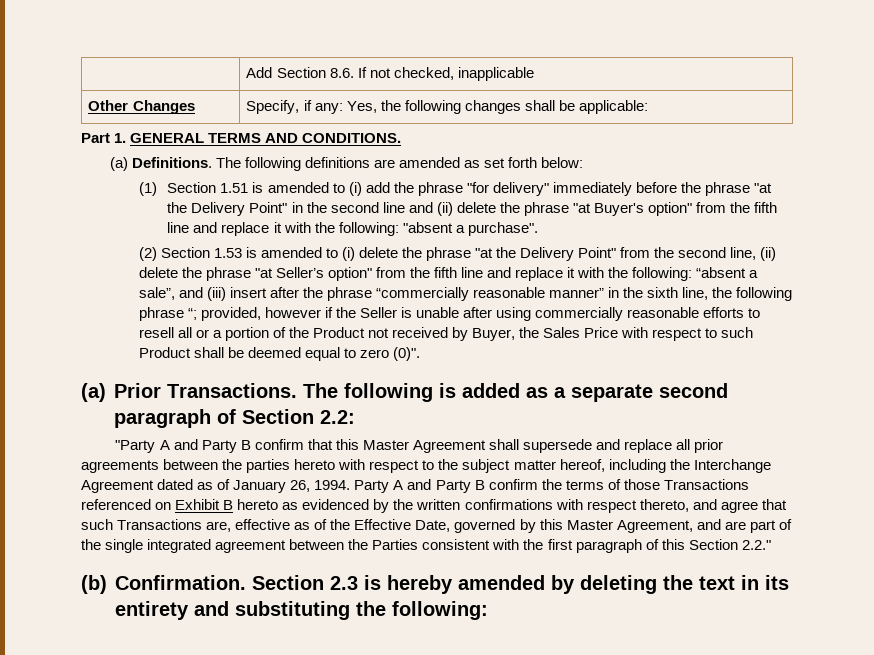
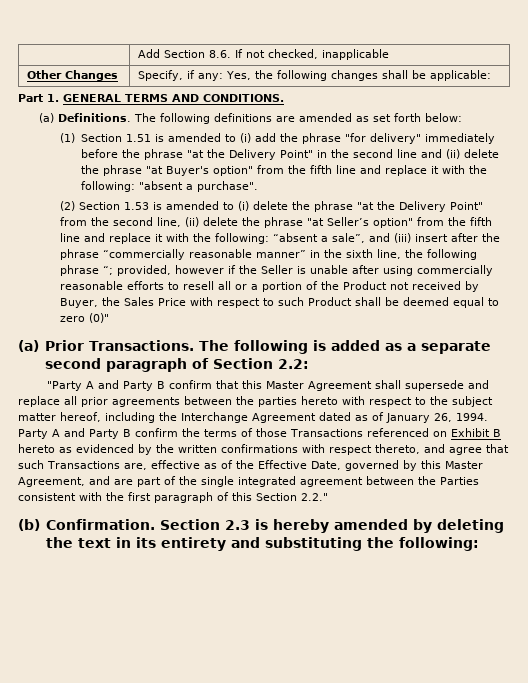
- provided, however if the Seller is unable after using commercially reasonable efforts to resell all or a portion of the Product not received by Buyer, the Sales Price with respect to such Product shall be deemed equal to zero (0)".
+ provided, however if the Seller is unable after using commercially reasonable efforts to resell all or a portion of the Product not received by Buyer, the Sales Price with respect to such Product shall be deemed equal to zero (0)"

